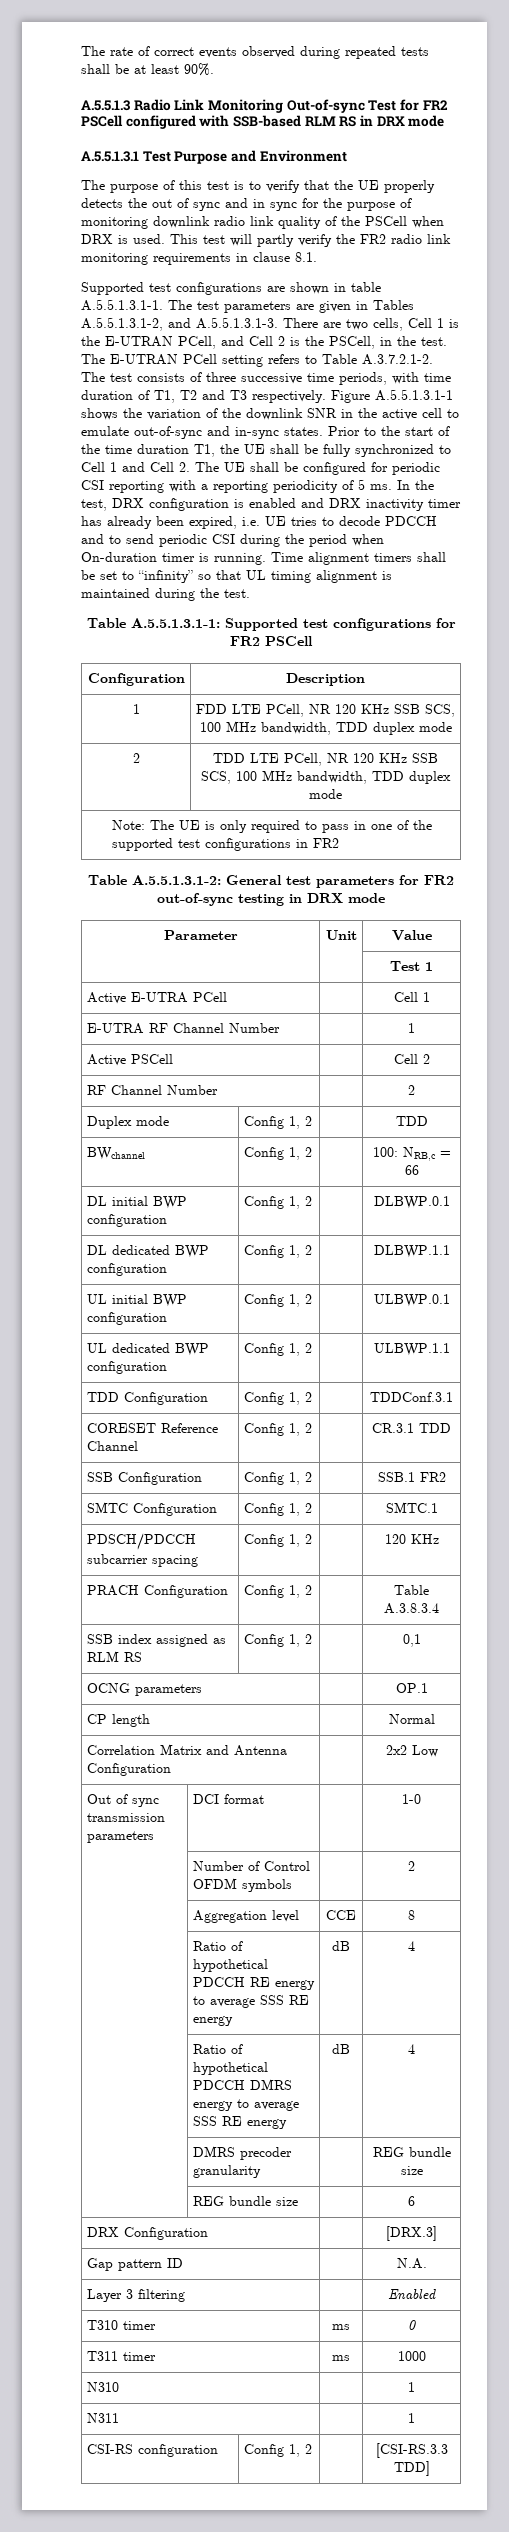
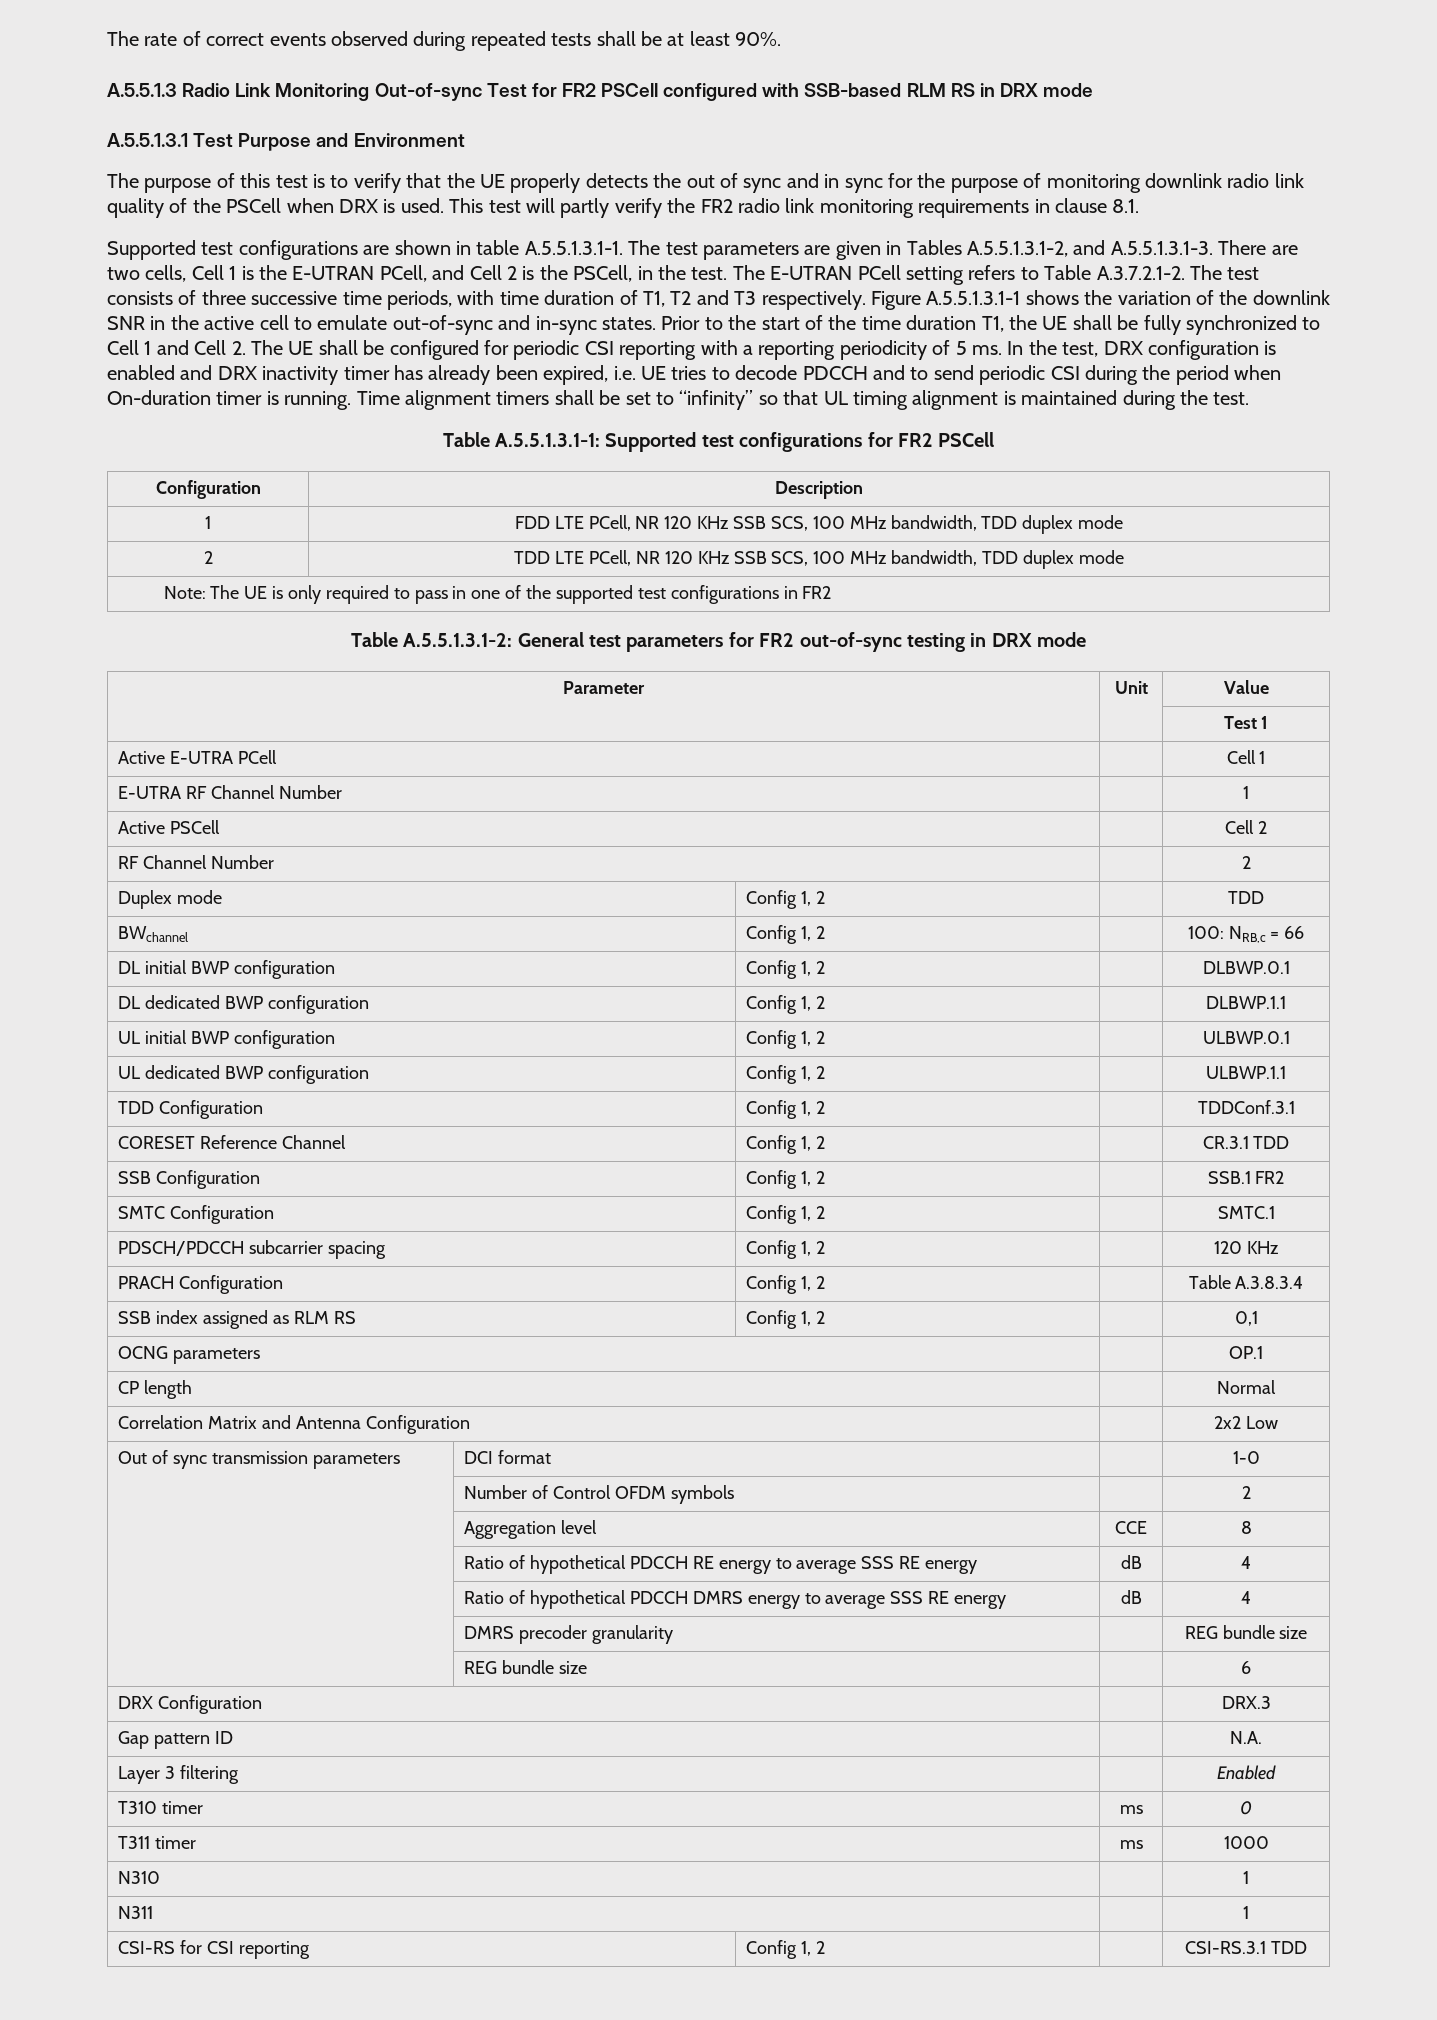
- DRX Configuration | | [DRX.3]
+ DRX Configuration | | DRX.3
- CSI-RS configuration | Config 1, 2 | | [CSI-RS.3.3 TDD]
+ CSI-RS for CSI reporting | Config 1, 2 | | CSI-RS.3.1 TDD

